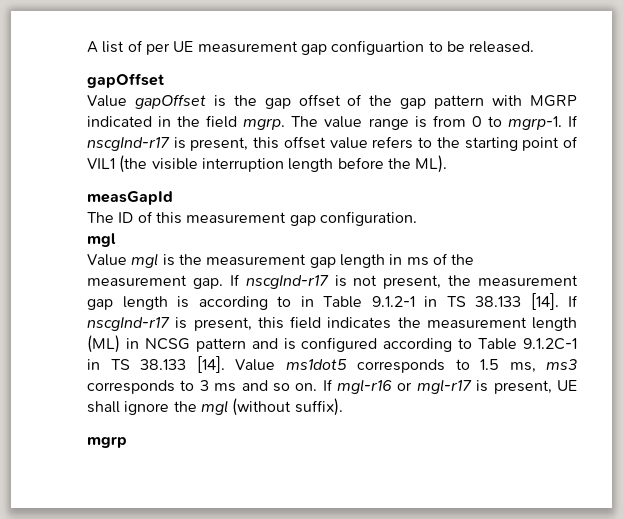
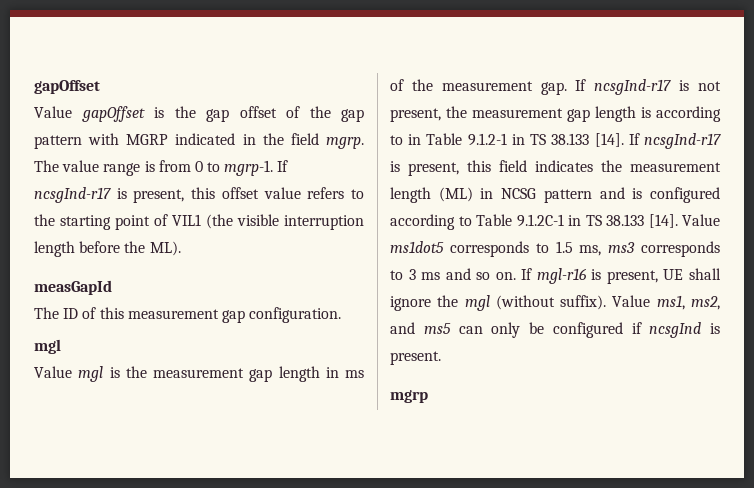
- A list of per UE measurement gap configuartion to be released.
- If nscgInd-r17 is present, this offset value refers to the starting point of VIL1 (the visible interruption length before the ML).
+ If ncsgInd-r17 is present, this offset value refers to the starting point of VIL1 (the visible interruption length before the ML).
- If nscgInd-r17 is not present, the measurement gap length is according to in Table 9.1.2-1 in TS 38.133 [14].
+ If ncsgInd-r17 is not present, the measurement gap length is according to in Table 9.1.2-1 in TS 38.133 [14].
- If nscgInd-r17 is present, this field indicates the measurement length (ML) in NCSG pattern and is configured according to Table 9.1.2C-1 in TS 38.133 [14].
+ If ncsgInd-r17 is present, this field indicates the measurement length (ML) in NCSG pattern and is configured according to Table 9.1.2C-1 in TS 38.133 [14].
- If mgl-r16 or mgl-r17 is present, UE shall ignore the mgl (without suffix).
+ If mgl-r16 is present, UE shall ignore the mgl (without suffix). Value ms1, ms2, and ms5 can only be configured if ncsgInd is present.

